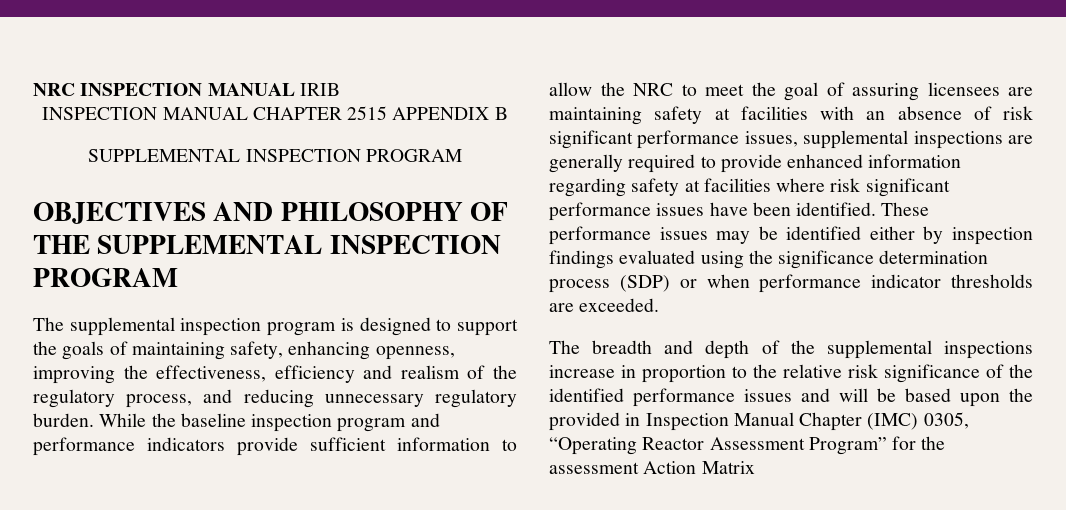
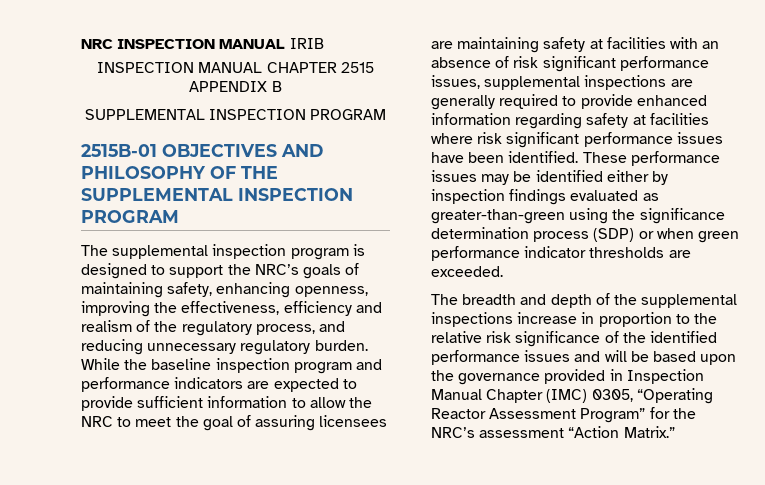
- OBJECTIVES AND PHILOSOPHY OF THE SUPPLEMENTAL INSPECTION PROGRAM
+ 2515B-01 OBJECTIVES AND PHILOSOPHY OF THE SUPPLEMENTAL INSPECTION PROGRAM
- The supplemental inspection program is designed to support the goals of maintaining safety, enhancing openness, improving the effectiveness, efficiency and realism of the regulatory process, and reducing unnecessary regulatory burden.
+ The supplemental inspection program is designed to support the NRC’s goals of maintaining safety, enhancing openness, improving the effectiveness, efficiency and realism of the regulatory process, and reducing unnecessary regulatory burden.
- While the baseline inspection program and performance indicators provide sufficient information to allow the NRC to meet the goal of assuring licensees are maintaining safety at facilities with an absence of risk significant performance issues, supplemental inspections are generally required to provide enhanced information regarding safety at facilities where risk significant performance issues have been identified.
+ While the baseline inspection program and performance indicators are expected to provide sufficient information to allow the NRC to meet the goal of assuring licensees are maintaining safety at facilities with an absence of risk significant performance issues, supplemental inspections are generally required to provide enhanced information regarding safety at facilities where risk significant performance issues have been identified.
- These performance issues may be identified either by inspection findings evaluated using the significance determination process (SDP) or when performance indicator thresholds are exceeded.
+ These performance issues may be identified either by inspection findings evaluated as greater-than-green using the significance determination process (SDP) or when green performance indicator thresholds are exceeded.
- The breadth and depth of the supplemental inspections increase in proportion to the relative risk significance of the identified performance issues and will be based upon the provided in Inspection Manual Chapter (IMC) 0305, “Operating Reactor Assessment Program” for the assessment Action Matrix
+ The breadth and depth of the supplemental inspections increase in proportion to the relative risk significance of the identified performance issues and will be based upon the governance provided in Inspection Manual Chapter (IMC) 0305, “Operating Reactor Assessment Program” for the NRC’s assessment “Action Matrix.”

